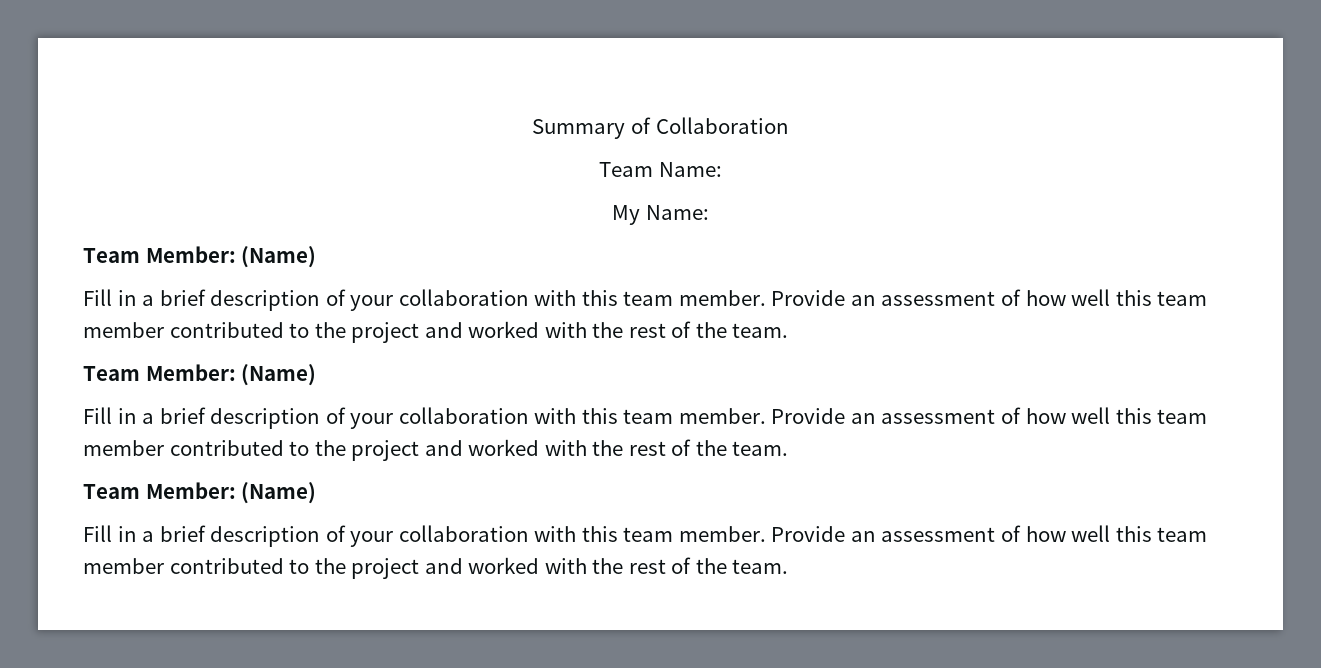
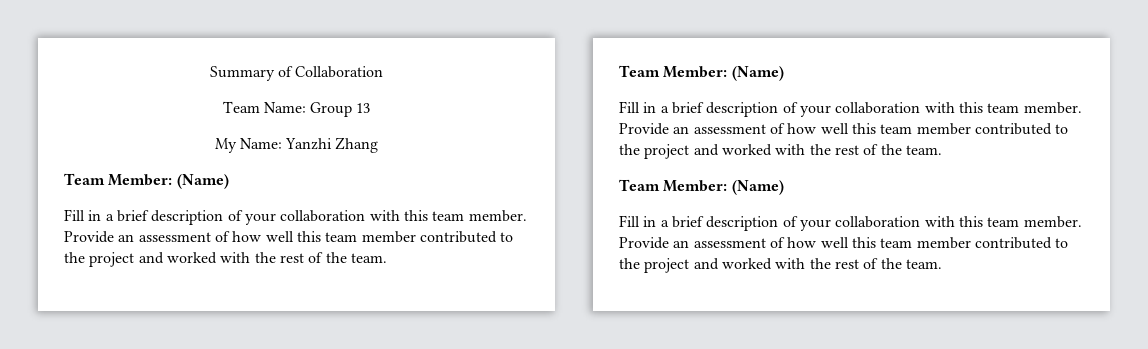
- Team Name:
+ Team Name: Group 13
- My Name:
+ My Name: Yanzhi Zhang

